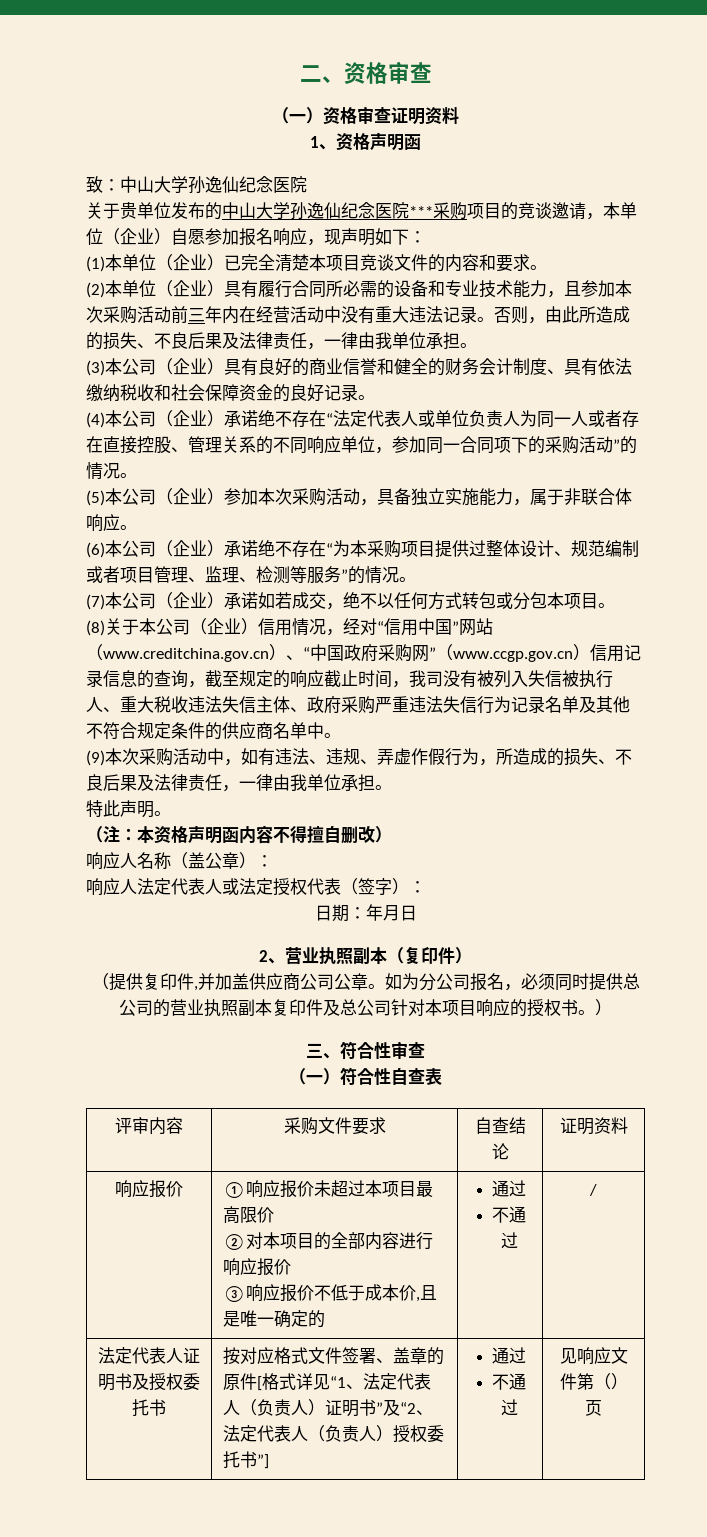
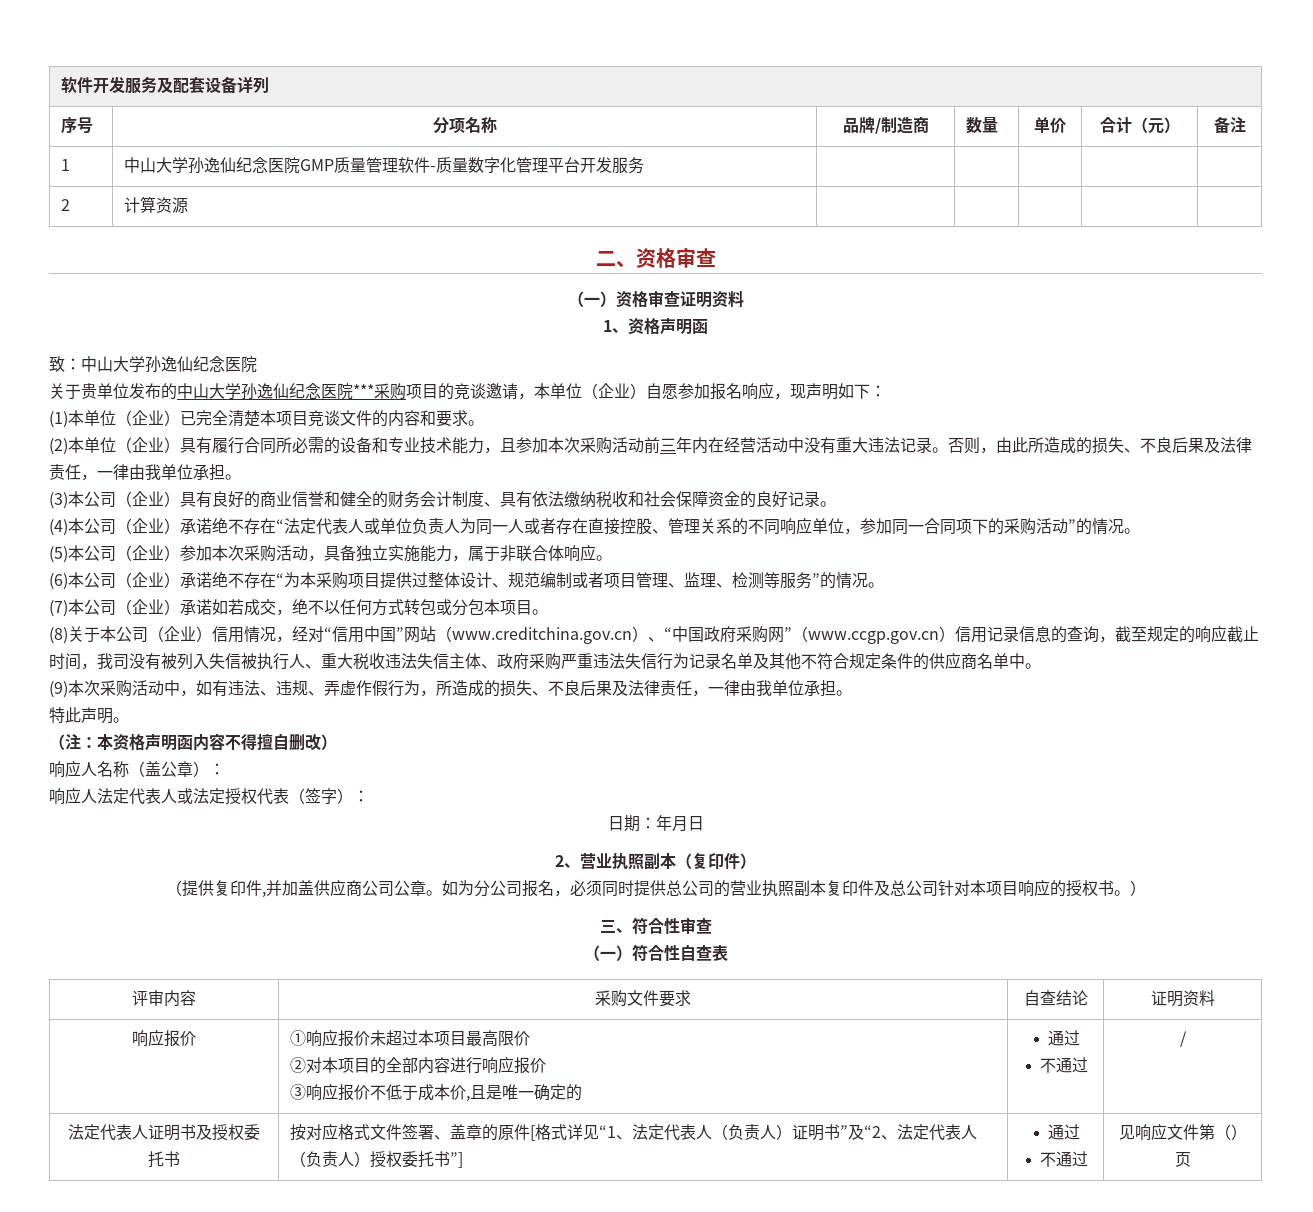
+ 软件开发服务及配套设备详列
+ 序号 | 分项名称 | 品牌/制造商 | 数量 | 单价 | 合计（元） | 备注
+ 1 | 中山大学孙逸仙纪念医院GMP质量管理软件-质量数字化管理平台开发服务 | | | | |
+ 2 | 计算资源 | | | | |

